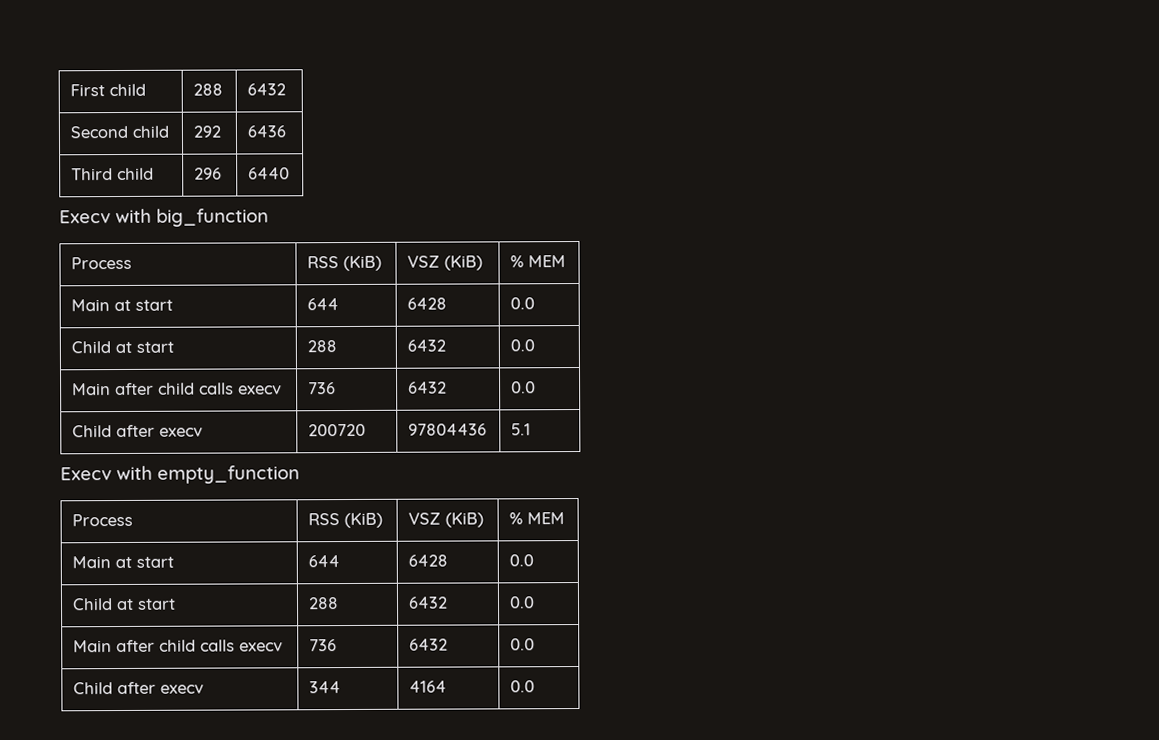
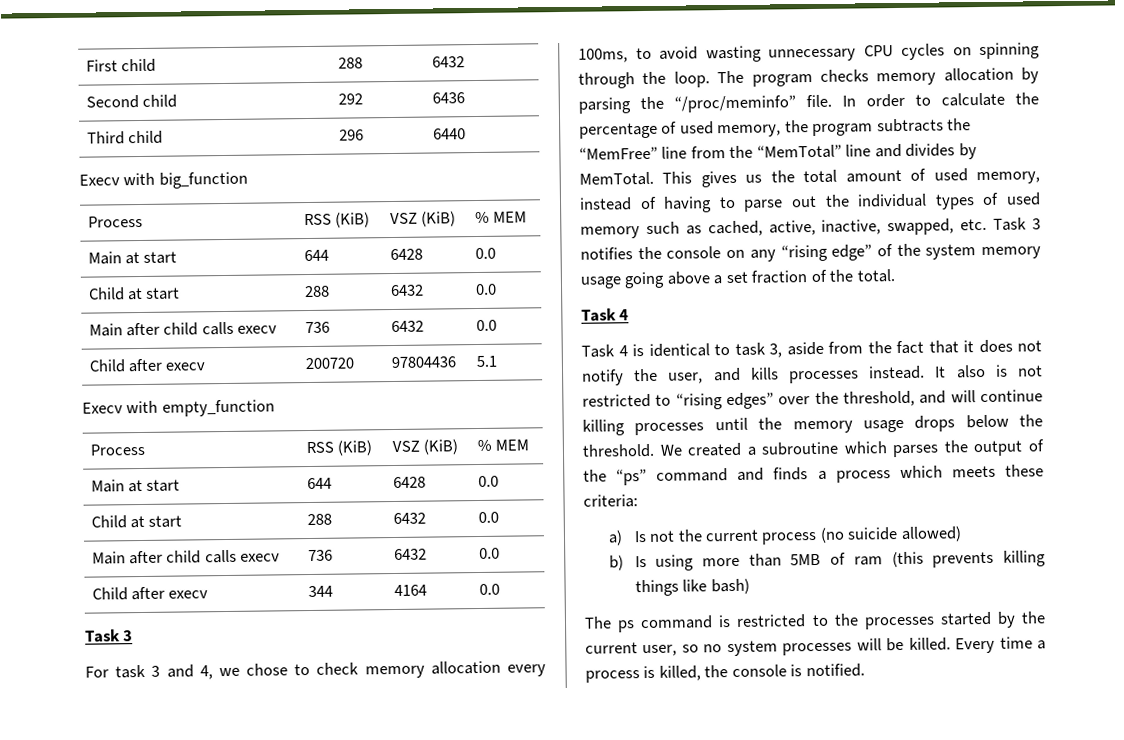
  Child after execv | 344 | 4164 | 0.0
+ Task 3
+ For task 3 and 4, we chose to check memory allocation every 100ms, to avoid wasting unnecessary CPU cycles on spinning through the loop. The program checks memory allocation by parsing the “/proc/meminfo” file. In order to calculate the percentage of used memory, the program subtracts the “MemFree” line from the “MemTotal” line and divides by MemTotal. This gives us the total amount of used memory, instead of having to parse out the individual types of used memory such as cached, active, inactive, swapped, etc. Task 3 notifies the console on any “rising edge” of the system memory usage going above a set fraction of the total.
+ Task 4
+ Task 4 is identical to task 3, aside from the fact that it does not notify the user, and kills processes instead. It also is not restricted to “rising edges” over the threshold, and will continue killing processes until the memory usage drops below the threshold. We created a subroutine which parses the output of the “ps” command and finds a process which meets these criteria:
+ a) Is not the current process (no suicide allowed)
+ b) Is using more than 5MB of ram (this prevents killing things like bash)
+ The ps command is restricted to the processes started by the current user, so no system processes will be killed. Every time a process is killed, the console is notified.

